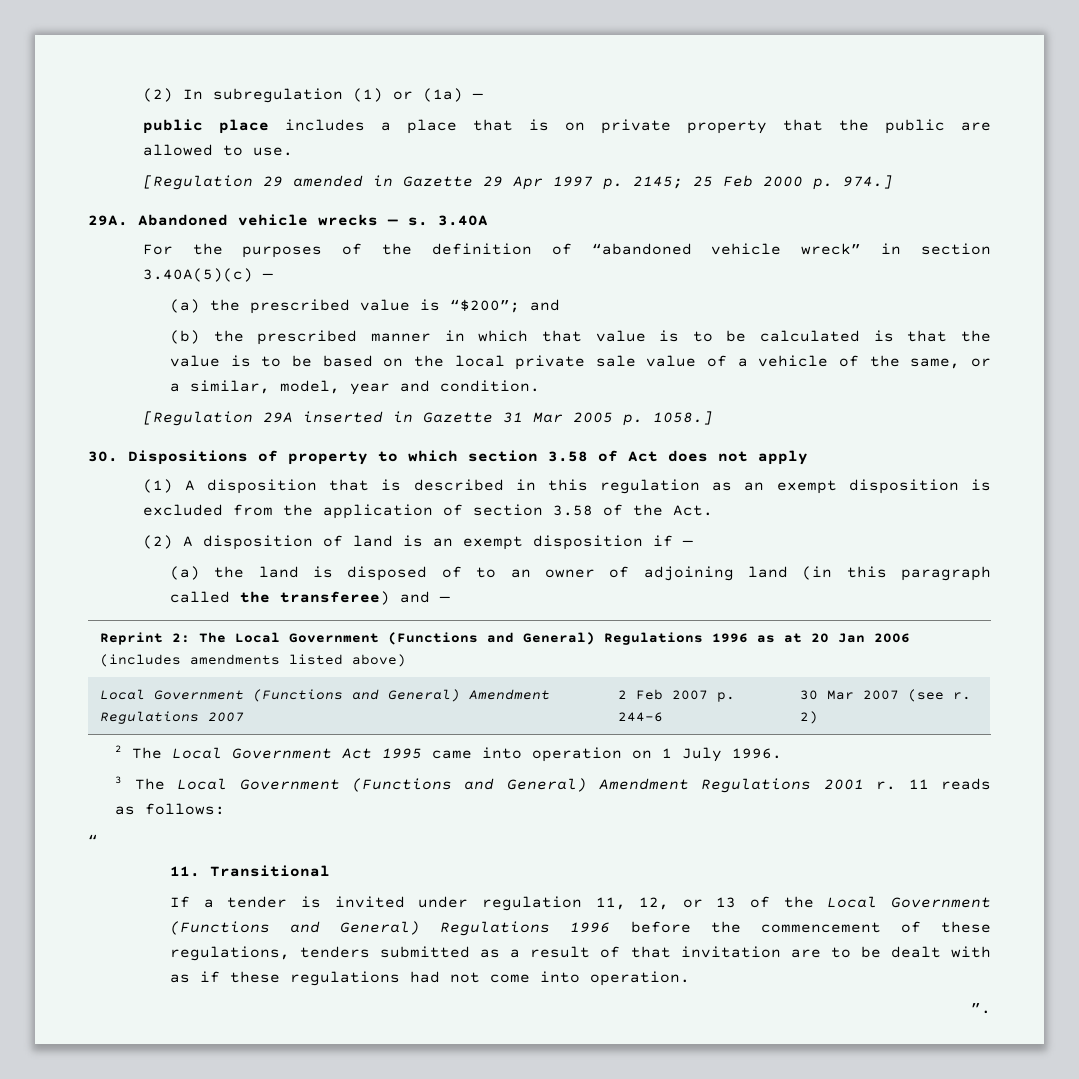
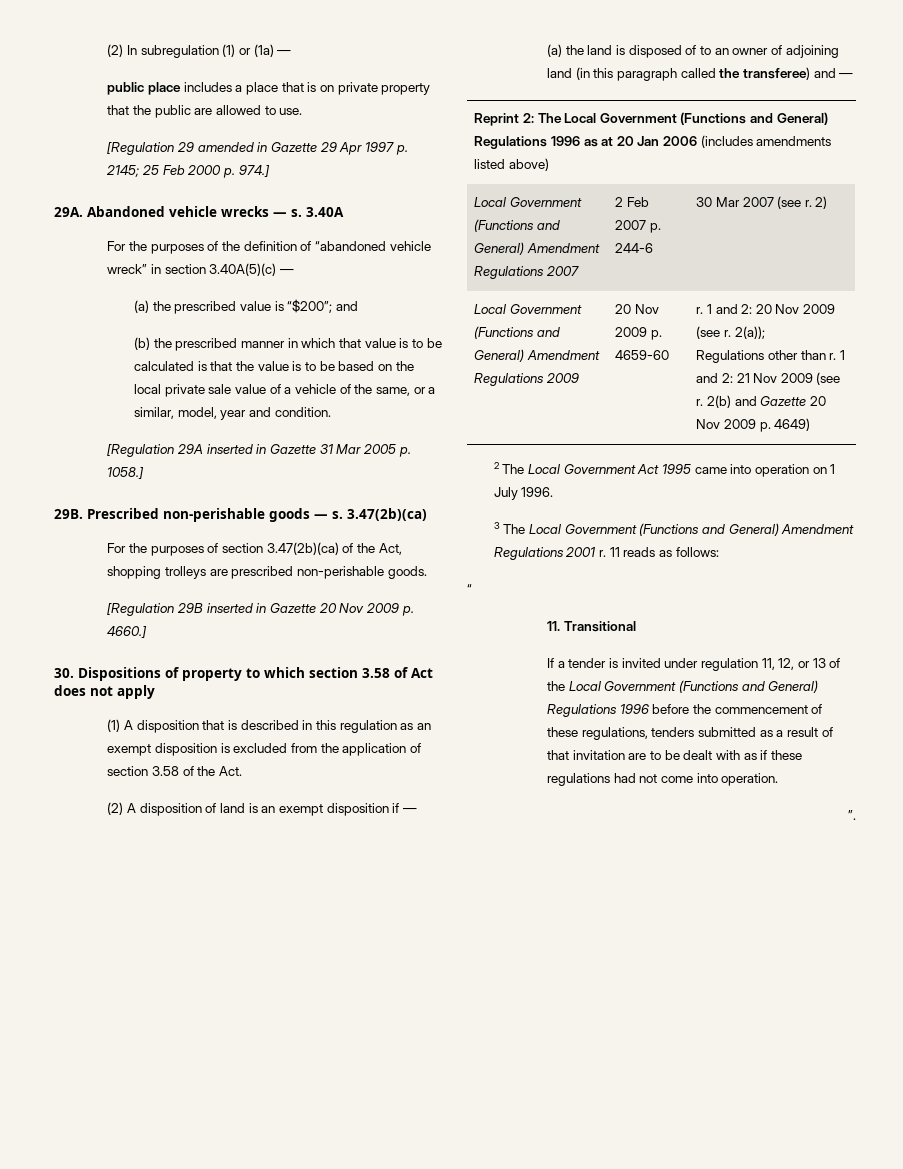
+ 29B. Prescribed non-perishable goods — s. 3.47(2b)(ca)
+ For the purposes of section 3.47(2b)(ca) of the Act, shopping trolleys are prescribed non-perishable goods.
+ [Regulation 29B inserted in Gazette 20 Nov 2009 p. 4660.]
+ Local Government (Functions and General) Amendment Regulations 2009 | 20 Nov 2009 p. 4659-60 | r. 1 and 2: 20 Nov 2009 (see r. 2(a));
+ Regulations other than r. 1 and 2: 21 Nov 2009 (see r. 2(b) and Gazette 20 Nov 2009 p. 4649)

